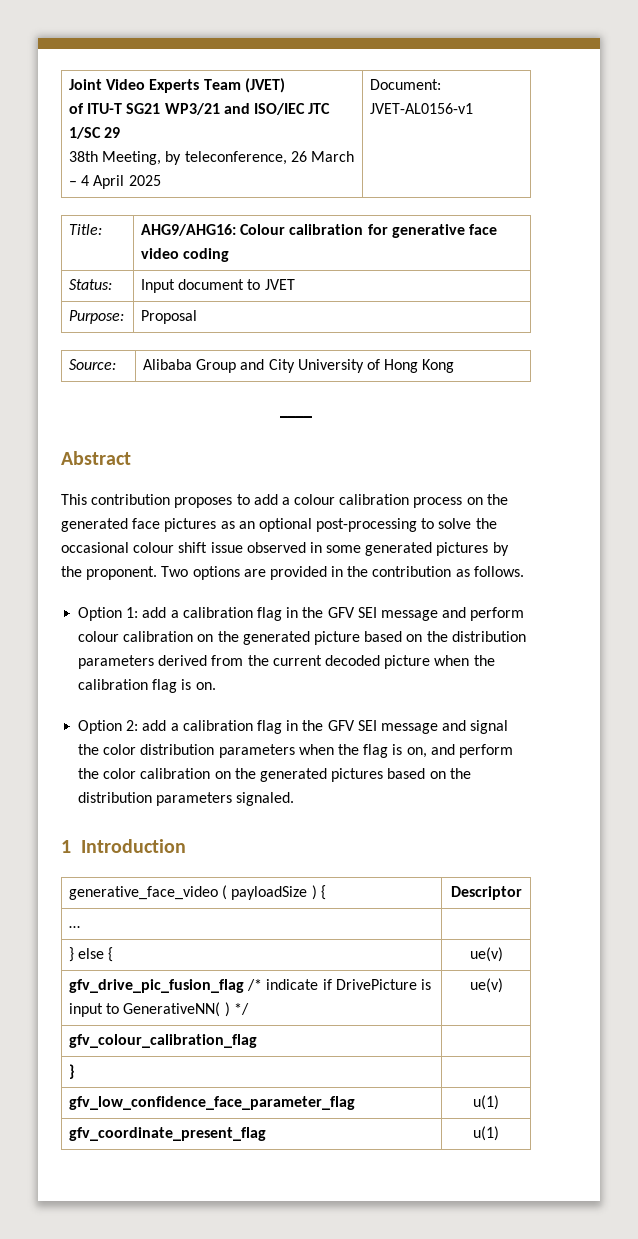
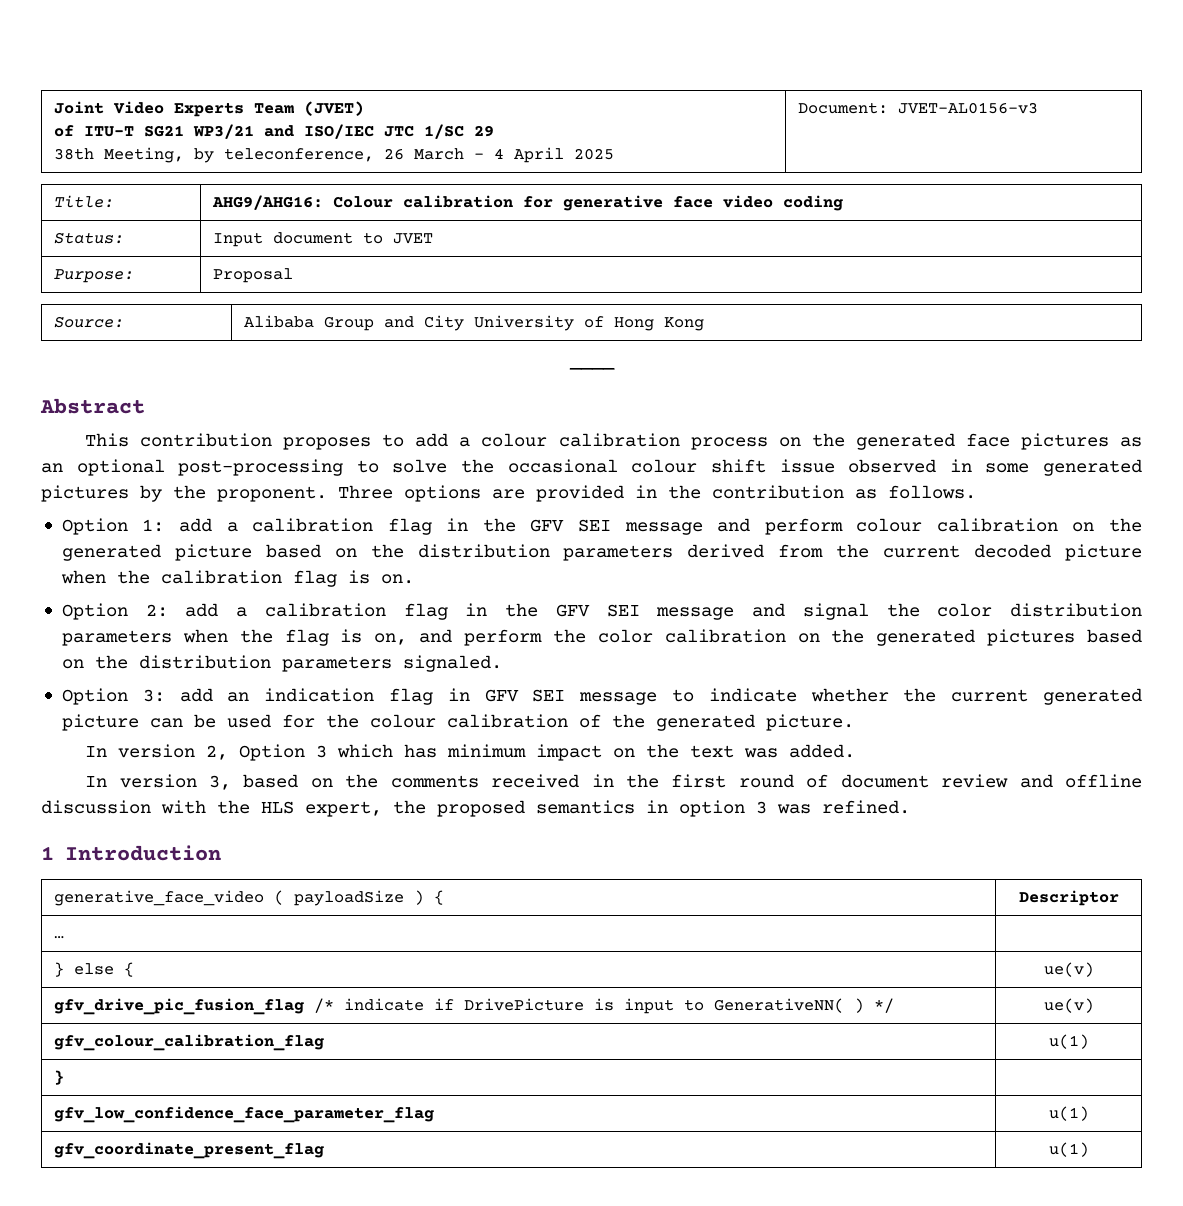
  Joint Video Experts Team (JVET)
  of ITU-T SG21 WP3/21 and ISO/IEC JTC 1/SC 29
- 38th Meeting, by teleconference, 26 March – 4 April 2025 | Document: JVET-AL0156-v1
+ 38th Meeting, by teleconference, 26 March – 4 April 2025 | Document: JVET-AL0156-v3
- Two options are provided in the contribution as follows.
+ Three options are provided in the contribution as follows.
+ Option 3: add an indication flag in GFV SEI message to indicate whether the current generated picture can be used for the colour calibration of the generated picture.
+ In version 2, Option 3 which has minimum impact on the text was added.
+ In version 3, based on the comments received in the first round of document review and offline discussion with the HLS expert, the proposed semantics in option 3 was refined.
- gfv_colour_calibration_flag |
+ gfv_colour_calibration_flag | u(1)

